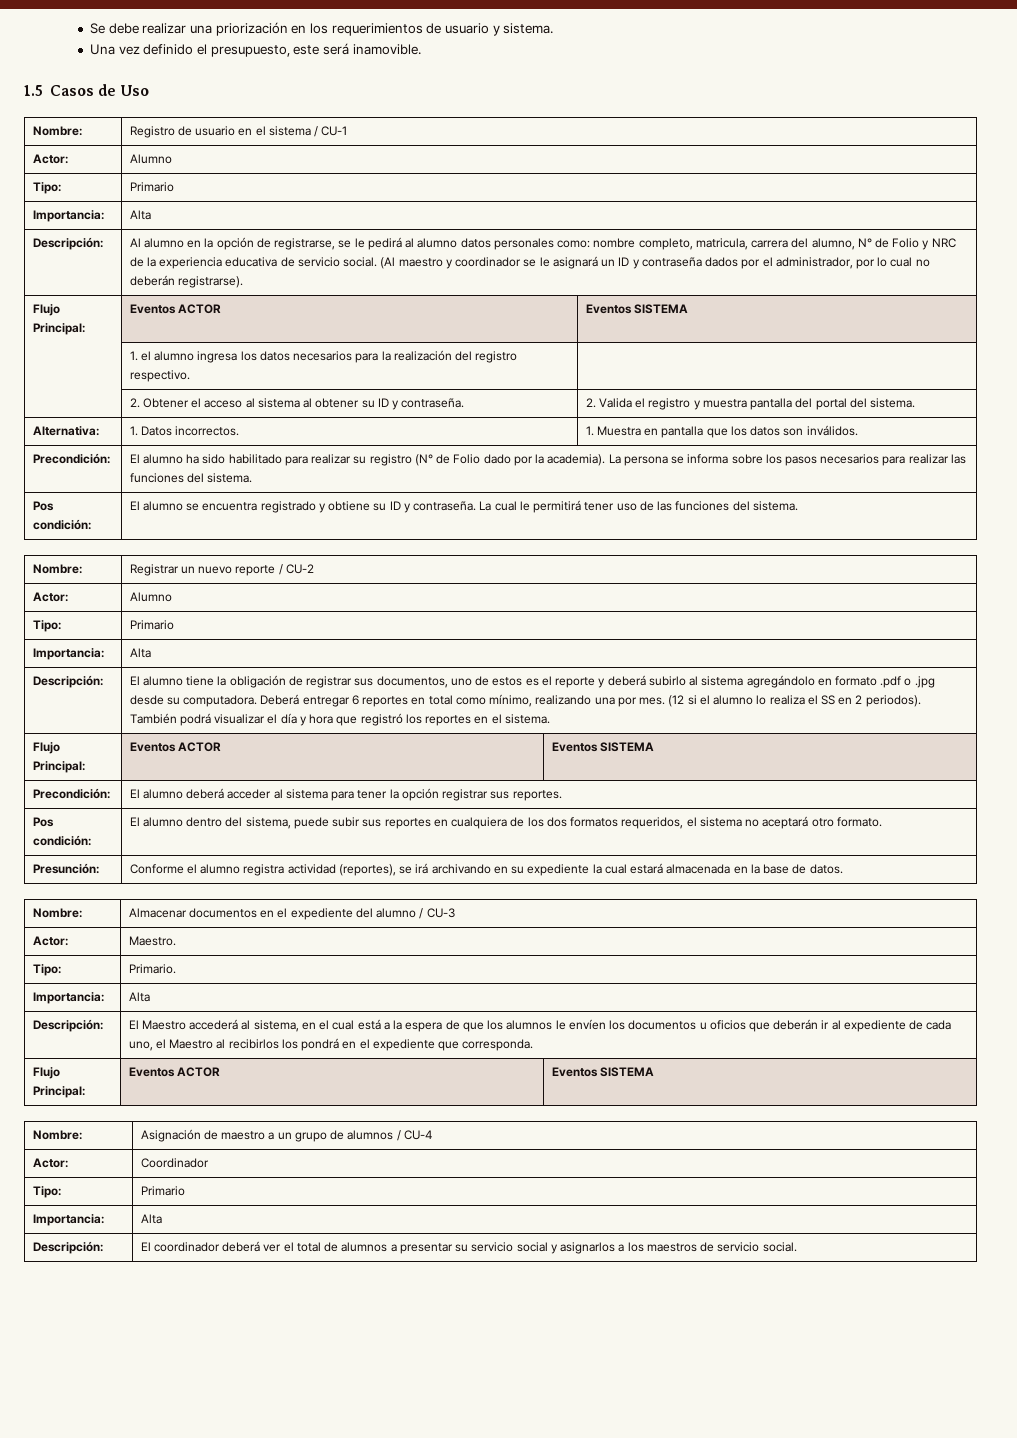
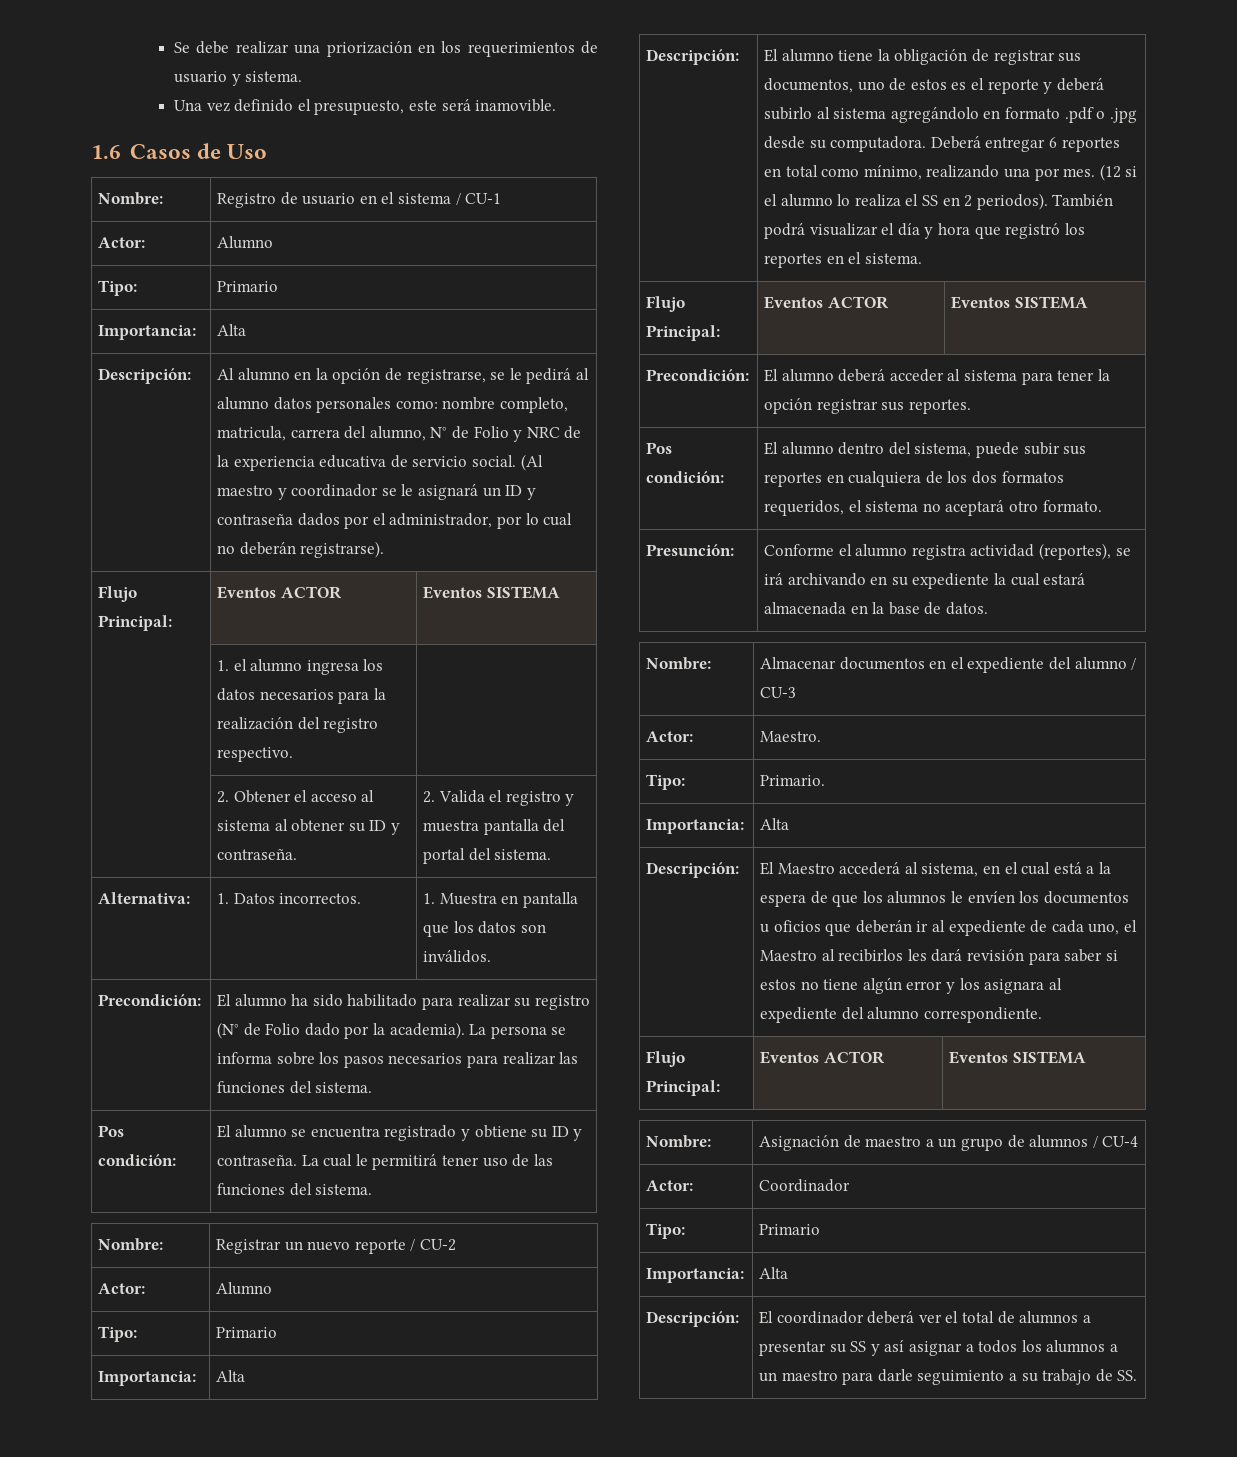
- 1.5 Casos de Uso
+ 1.6 Casos de Uso
- El Maestro accederá al sistema, en el cual está a la espera de que los alumnos le envíen los documentos u oficios que deberán ir al expediente de cada uno, el Maestro al recibirlos los pondrá en el expediente que corresponda.
+ El Maestro accederá al sistema, en el cual está a la espera de que los alumnos le envíen los documentos u oficios que deberán ir al expediente de cada uno, el Maestro al recibirlos les dará revisión para saber si estos no tiene algún error y los asignara al expediente del alumno correspondiente.
- Descripción: | El coordinador deberá ver el total de alumnos a presentar su servicio social y asignarlos a los maestros de servicio social.
+ Descripción: | El coordinador deberá ver el total de alumnos a presentar su SS y así asignar a todos los alumnos a un maestro para darle seguimiento a su trabajo de SS.

